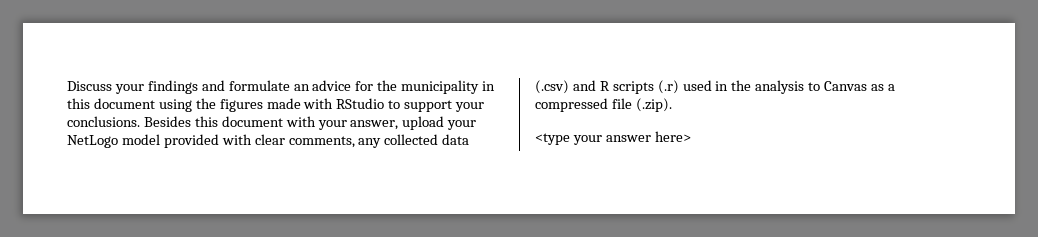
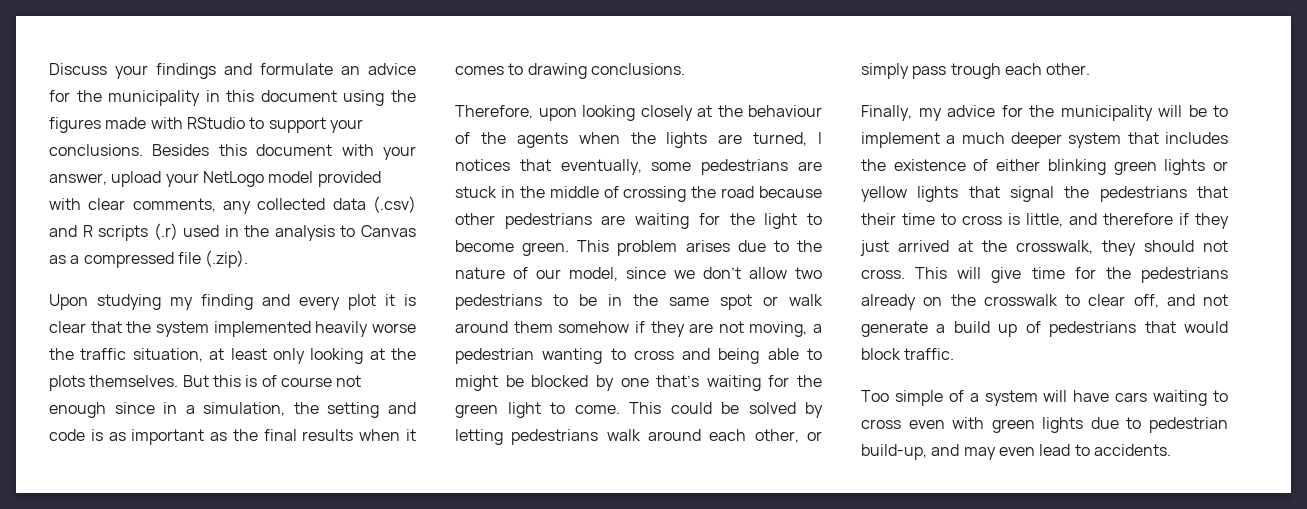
- <type your answer here>
+ Upon studying my finding and every plot it is clear that the system implemented heavily worse the traffic situation, at least only looking at the plots themselves. But this is of course not enough since in a simulation, the setting and code is as important as the final results when it comes to drawing conclusions.
+ Therefore, upon looking closely at the behaviour of the agents when the lights are turned, I notices that eventually, some pedestrians are stuck in the middle of crossing the road because other pedestrians are waiting for the light to become green. This problem arises due to the nature of our model, since we don’t allow two pedestrians to be in the same spot or walk around them somehow if they are not moving, a pedestrian wanting to cross and being able to might be blocked by one that’s waiting for the green light to come. This could be solved by letting pedestrians walk around each other, or simply pass trough each other.
+ Finally, my advice for the municipality will be to implement a much deeper system that includes the existence of either blinking green lights or yellow lights that signal the pedestrians that their time to cross is little, and therefore if they just arrived at the crosswalk, they should not cross. This will give time for the pedestrians already on the crosswalk to clear off, and not generate a build up of pedestrians that would block traffic.
+ Too simple of a system will have cars waiting to cross even with green lights due to pedestrian build-up, and may even lead to accidents.

